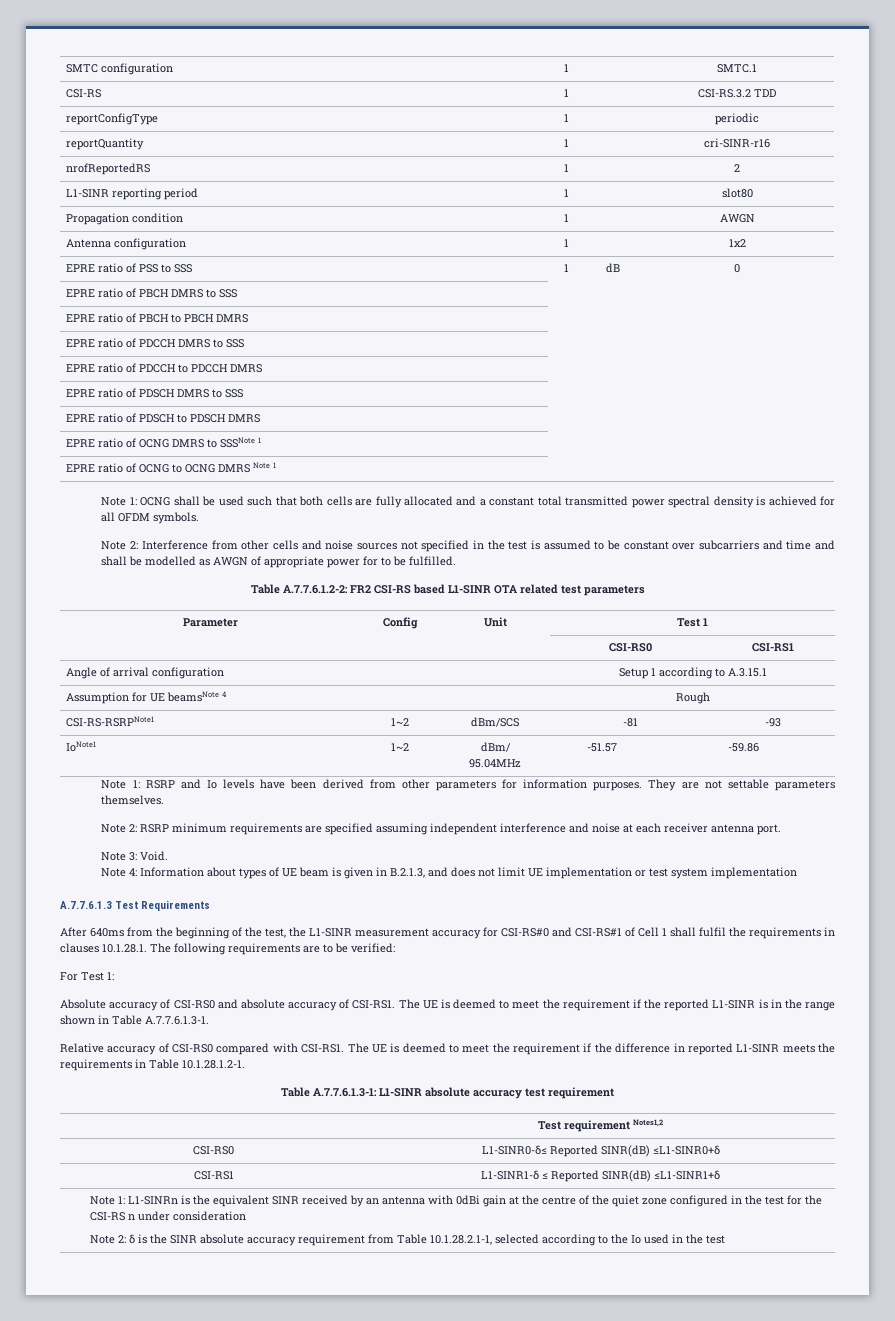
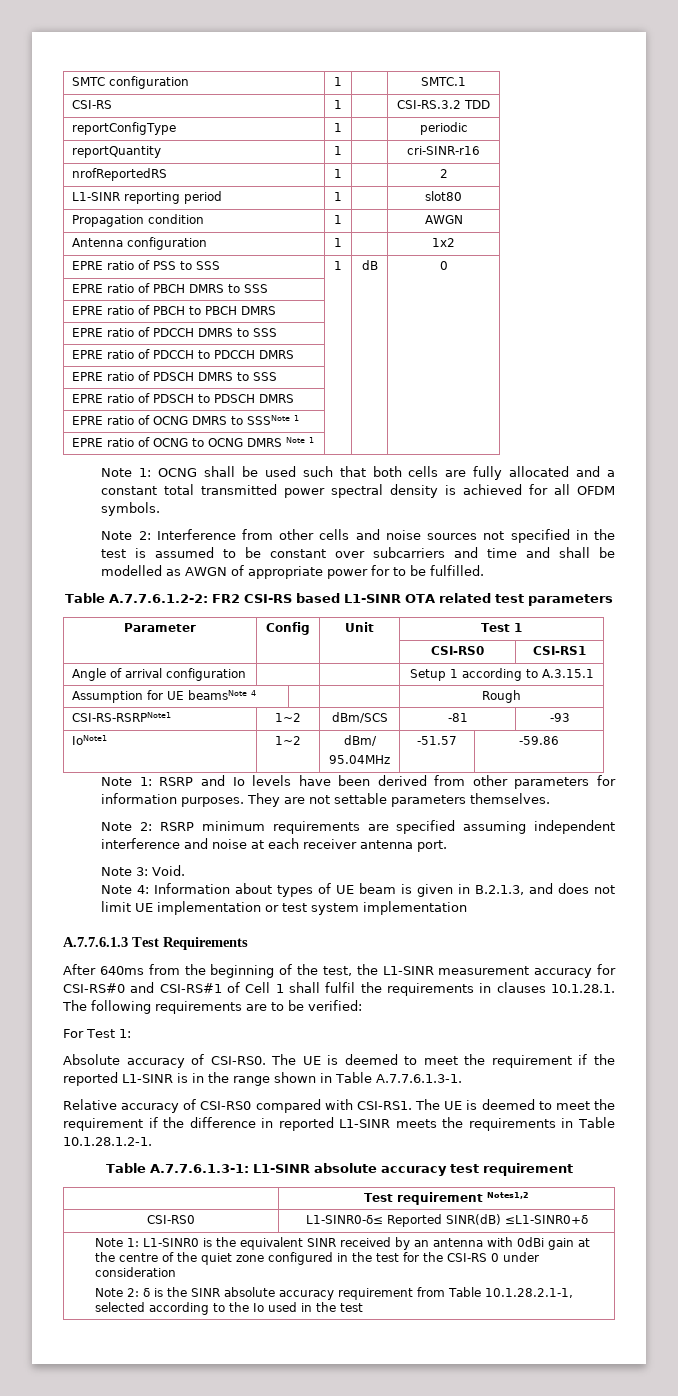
- Absolute accuracy of CSI-RS0 and absolute accuracy of CSI-RS1.
+ Absolute accuracy of CSI-RS0.
- CSI-RS1 | L1-SINR1-δ ≤ Reported SINR(dB) ≤L1-SINR1+δ
- Note 1: L1-SINRn is the equivalent SINR received by an antenna with 0dBi gain at the centre of the quiet zone configured in the test for the CSI-RS n under consideration
+ Note 1: L1-SINR0 is the equivalent SINR received by an antenna with 0dBi gain at the centre of the quiet zone configured in the test for the CSI-RS 0 under consideration

